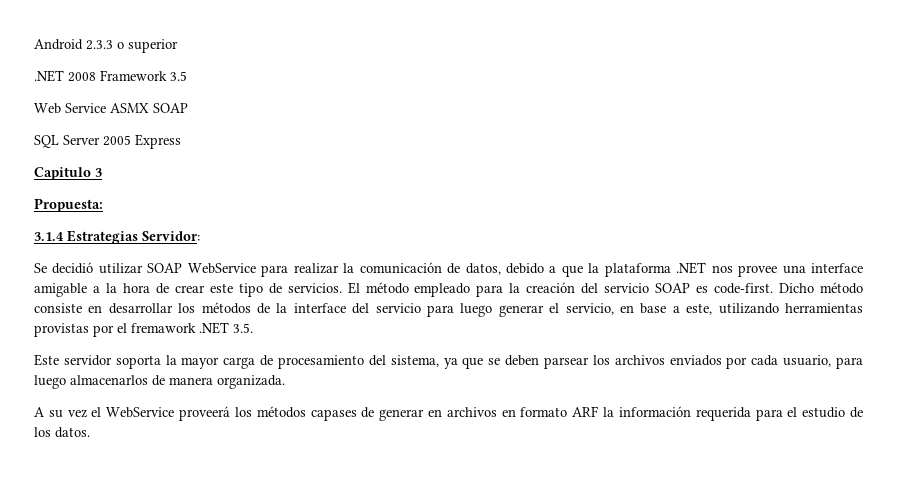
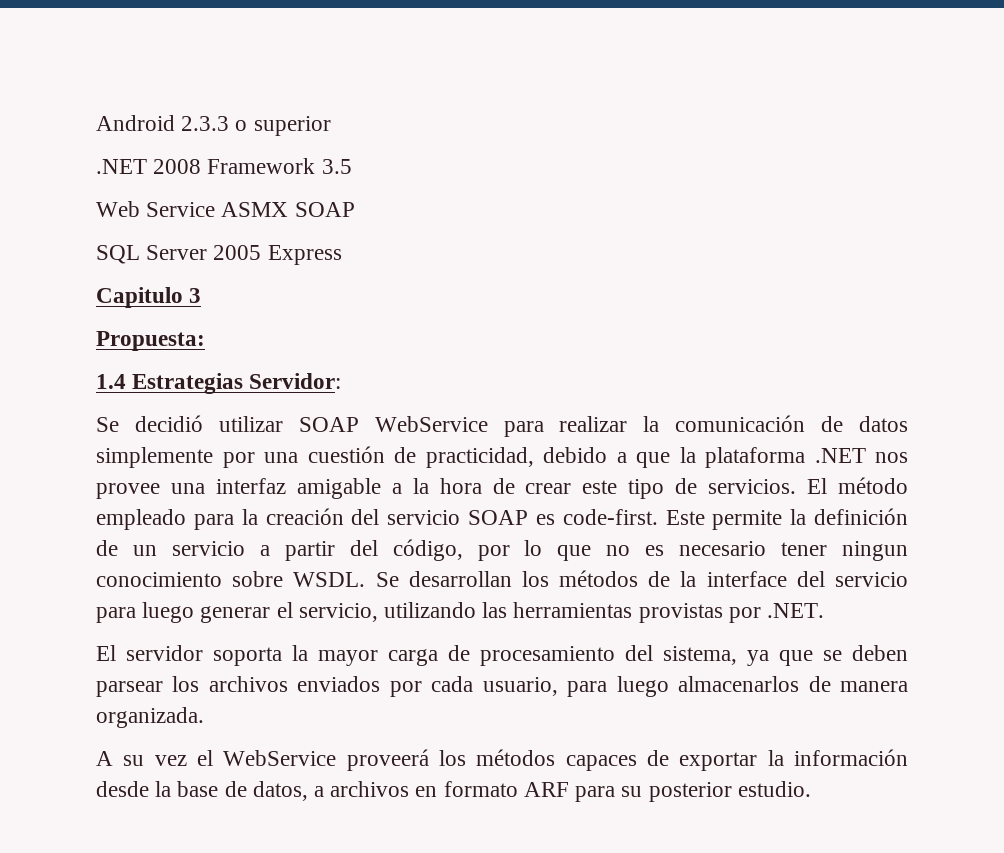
- 3.1.4 Estrategias Servidor:
+ 1.4 Estrategias Servidor:
- Se decidió utilizar SOAP WebService para realizar la comunicación de datos, debido a que la plataforma .NET nos provee una interface amigable a la hora de crear este tipo de servicios.
+ Se decidió utilizar SOAP WebService para realizar la comunicación de datos simplemente por una cuestión de practicidad, debido a que la plataforma .NET nos provee una interfaz amigable a la hora de crear este tipo de servicios.
- Dicho método consiste en desarrollar los métodos de la interface del servicio para luego generar el servicio, en base a este, utilizando herramientas provistas por el fremawork .NET 3.5.
- Este servidor soporta la mayor carga de procesamiento del sistema, ya que se deben parsear los archivos enviados por cada usuario, para luego almacenarlos de manera organizada.
+ Este permite la definición de un servicio a partir del código, por lo que no es necesario tener ningun conocimiento sobre WSDL. Se desarrollan los métodos de la interface del servicio para luego generar el servicio, utilizando las herramientas provistas por .NET.
+ El servidor soporta la mayor carga de procesamiento del sistema, ya que se deben parsear los archivos enviados por cada usuario, para luego almacenarlos de manera organizada.
- A su vez el WebService proveerá los métodos capases de generar en archivos en formato ARF la información requerida para el estudio de los datos.
+ A su vez el WebService proveerá los métodos capaces de exportar la información desde la base de datos, a archivos en formato ARF para su posterior estudio.

